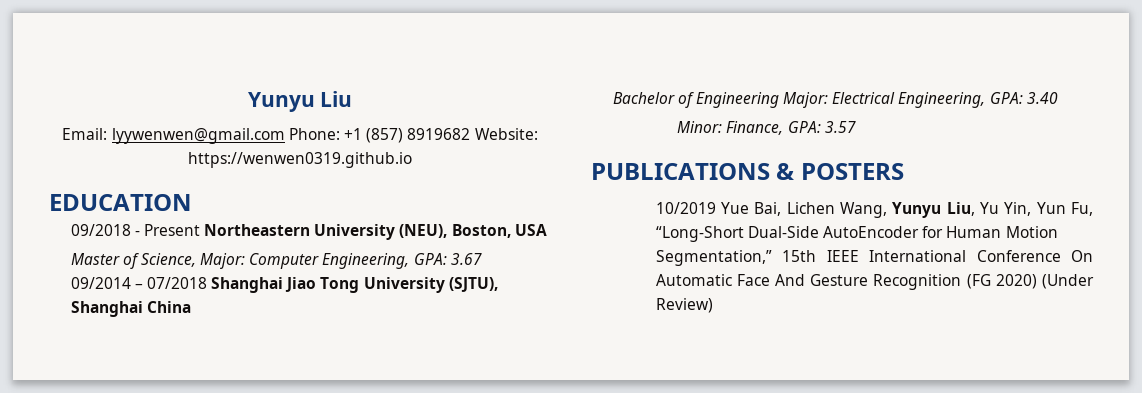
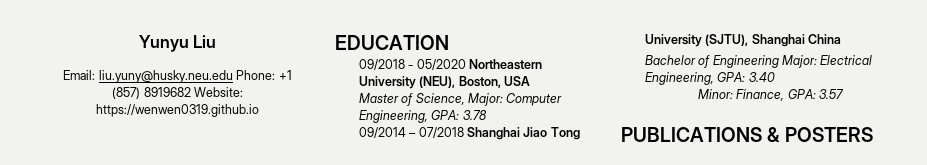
- Email: lyywenwen@gmail.com Phone: +1 (857) 8919682 Website: https://wenwen0319.github.io
+ Email: liu.yuny@husky.neu.edu Phone: +1 (857) 8919682 Website: https://wenwen0319.github.io
- 09/2018 - Present Northeastern University (NEU), Boston, USA
+ 09/2018 - 05/2020 Northeastern University (NEU), Boston, USA
- Master of Science, Major: Computer Engineering, GPA: 3.67
+ Master of Science, Major: Computer Engineering, GPA: 3.78
- 10/2019 Yue Bai, Lichen Wang, Yunyu Liu, Yu Yin, Yun Fu, “Long-Short Dual-Side AutoEncoder for Human Motion Segmentation,” 15th IEEE International Conference On Automatic Face And Gesture Recognition (FG 2020) (Under Review)

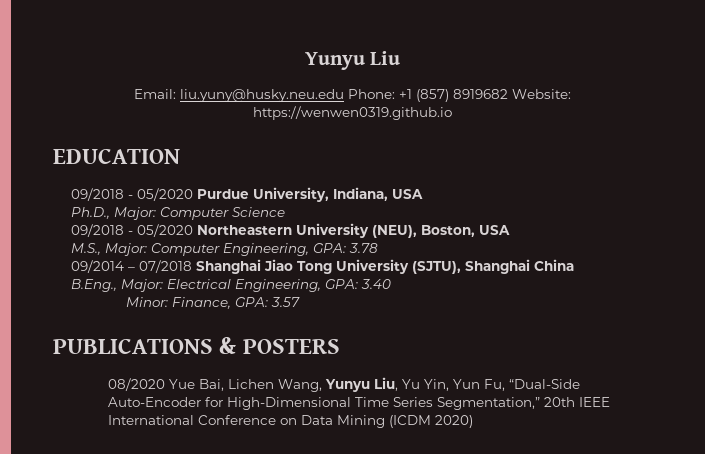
+ 09/2018 - 05/2020 Purdue University, Indiana, USA
+ Ph.D., Major: Computer Science
- Master of Science, Major: Computer Engineering, GPA: 3.78
+ M.S., Major: Computer Engineering, GPA: 3.78
- Bachelor of Engineering Major: Electrical Engineering, GPA: 3.40
+ B.Eng., Major: Electrical Engineering, GPA: 3.40
+ 08/2020 Yue Bai, Lichen Wang, Yunyu Liu, Yu Yin, Yun Fu, “Dual-Side Auto-Encoder for High-Dimensional Time Series Segmentation,” 20th IEEE International Conference on Data Mining (ICDM 2020)

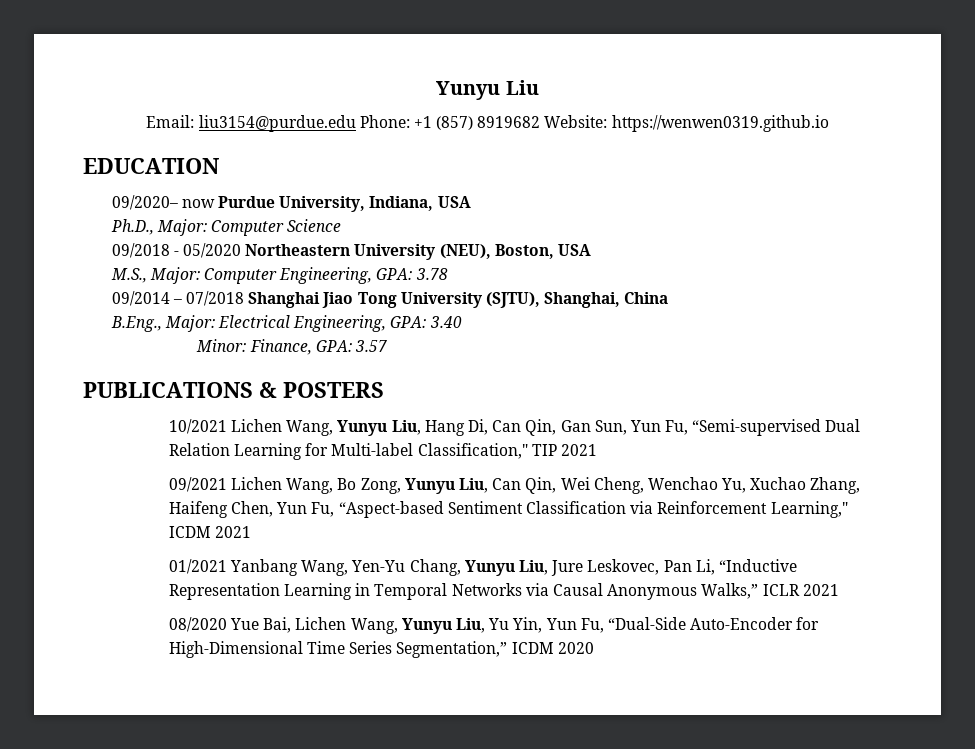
- Email: liu.yuny@husky.neu.edu Phone: +1 (857) 8919682 Website: https://wenwen0319.github.io
+ Email: liu3154@purdue.edu Phone: +1 (857) 8919682 Website: https://wenwen0319.github.io
- 09/2018 - 05/2020 Purdue University, Indiana, USA
+ 09/2020– now Purdue University, Indiana, USA
- 09/2014 – 07/2018 Shanghai Jiao Tong University (SJTU), Shanghai China
+ 09/2014 – 07/2018 Shanghai Jiao Tong University (SJTU), Shanghai, China
+ 10/2021 Lichen Wang, Yunyu Liu, Hang Di, Can Qin, Gan Sun, Yun Fu, “Semi-supervised Dual Relation Learning for Multi-label Classification," TIP 2021
+ 09/2021 Lichen Wang, Bo Zong, Yunyu Liu, Can Qin, Wei Cheng, Wenchao Yu, Xuchao Zhang, Haifeng Chen, Yun Fu, “Aspect-based Sentiment Classification via Reinforcement Learning," ICDM 2021
+ 01/2021 Yanbang Wang, Yen-Yu Chang, Yunyu Liu, Jure Leskovec, Pan Li, “Inductive Representation Learning in Temporal Networks via Causal Anonymous Walks,” ICLR 2021
- 08/2020 Yue Bai, Lichen Wang, Yunyu Liu, Yu Yin, Yun Fu, “Dual-Side Auto-Encoder for High-Dimensional Time Series Segmentation,” 20th IEEE International Conference on Data Mining (ICDM 2020)
+ 08/2020 Yue Bai, Lichen Wang, Yunyu Liu, Yu Yin, Yun Fu, “Dual-Side Auto-Encoder for High-Dimensional Time Series Segmentation,” ICDM 2020

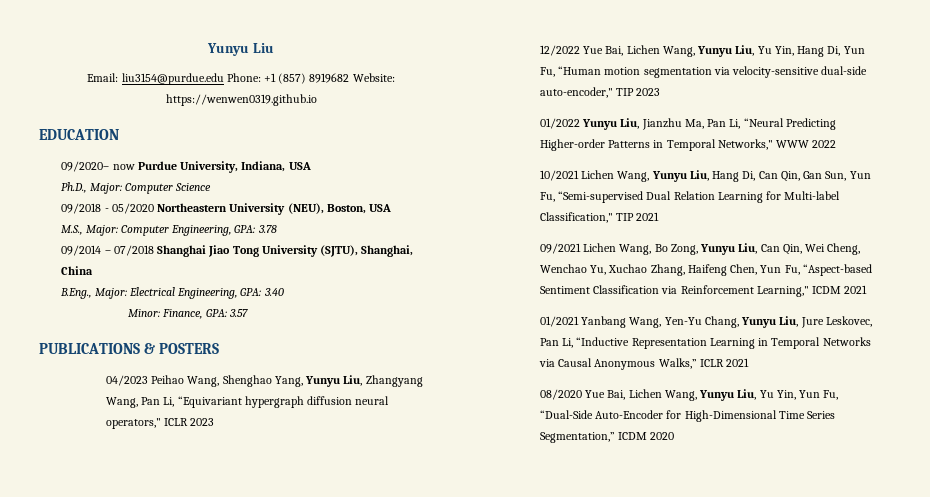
+ 04/2023 Peihao Wang, Shenghao Yang, Yunyu Liu, Zhangyang Wang, Pan Li, “Equivariant hypergraph diffusion neural operators," ICLR 2023
+ 12/2022 Yue Bai, Lichen Wang, Yunyu Liu, Yu Yin, Hang Di, Yun Fu, “Human motion segmentation via velocity-sensitive dual-side auto-encoder," TIP 2023
+ 01/2022 Yunyu Liu, Jianzhu Ma, Pan Li, “Neural Predicting Higher-order Patterns in Temporal Networks," WWW 2022

